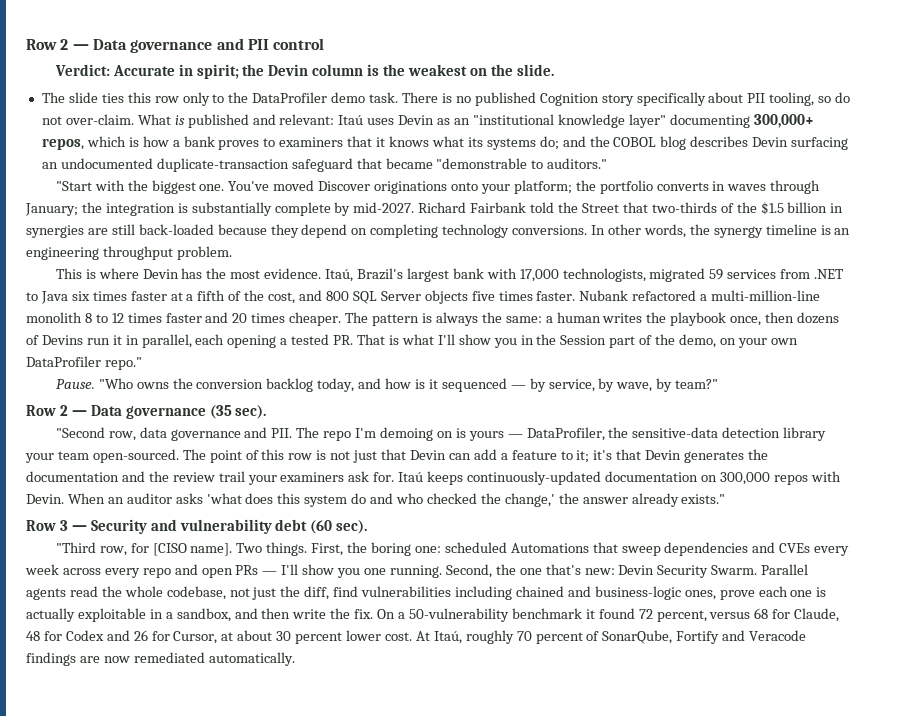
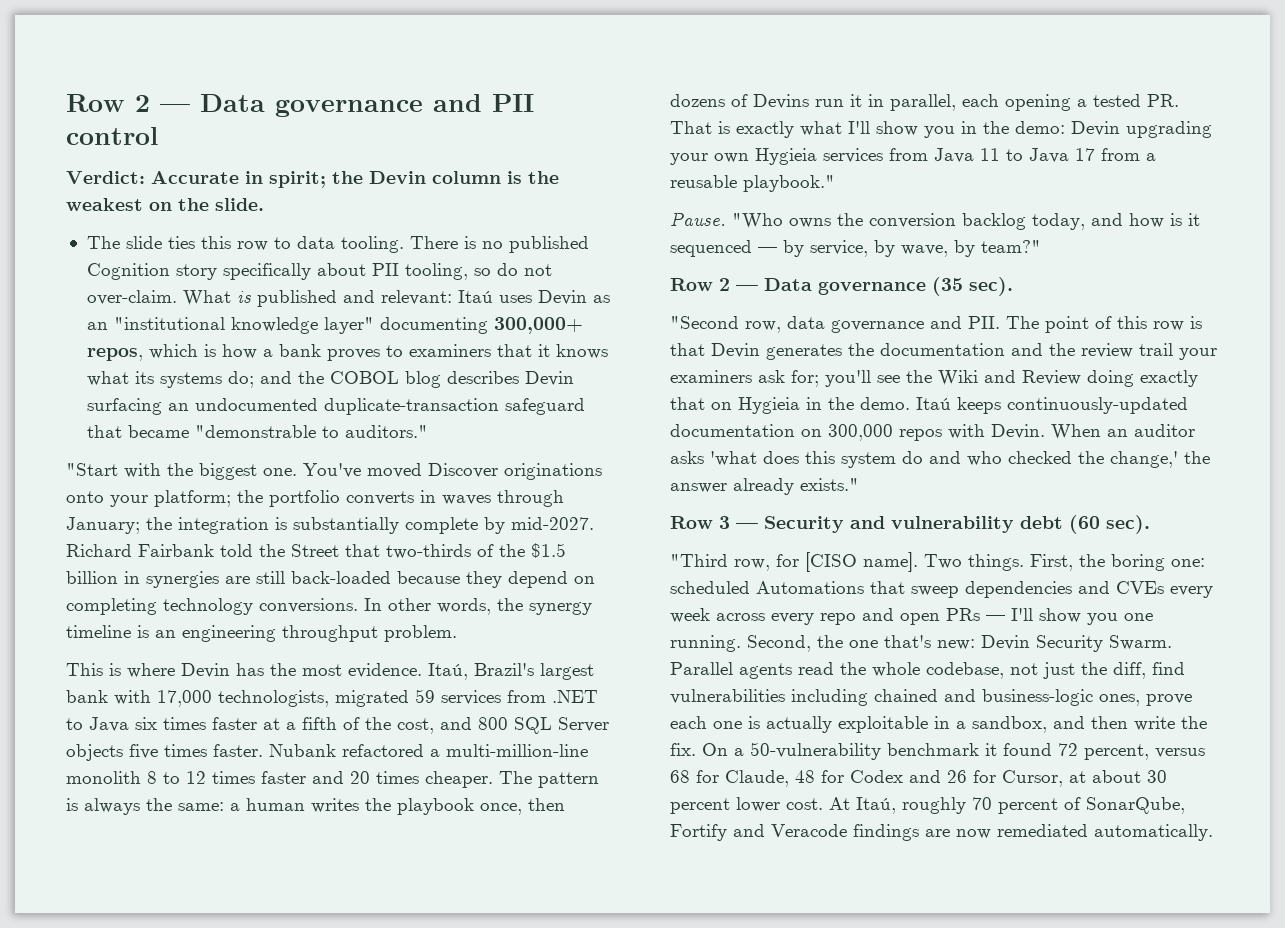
- The slide ties this row only to the DataProfiler demo task.
+ The slide ties this row to data tooling.
- The pattern is always the same: a human writes the playbook once, then dozens of Devins run it in parallel, each opening a tested PR. That is what I'll show you in the Session part of the demo, on your own DataProfiler repo."
+ The pattern is always the same: a human writes the playbook once, then dozens of Devins run it in parallel, each opening a tested PR. That is exactly what I'll show you in the demo: Devin upgrading your own Hygieia services from Java 11 to Java 17 from a reusable playbook."
- "Second row, data governance and PII. The repo I'm demoing on is yours — DataProfiler, the sensitive-data detection library your team open-sourced. The point of this row is not just that Devin can add a feature to it; it's that Devin generates the documentation and the review trail your examiners ask for.
+ "Second row, data governance and PII. The point of this row is that Devin generates the documentation and the review trail your examiners ask for; you'll see the Wiki and Review doing exactly that on Hygieia in the demo.

